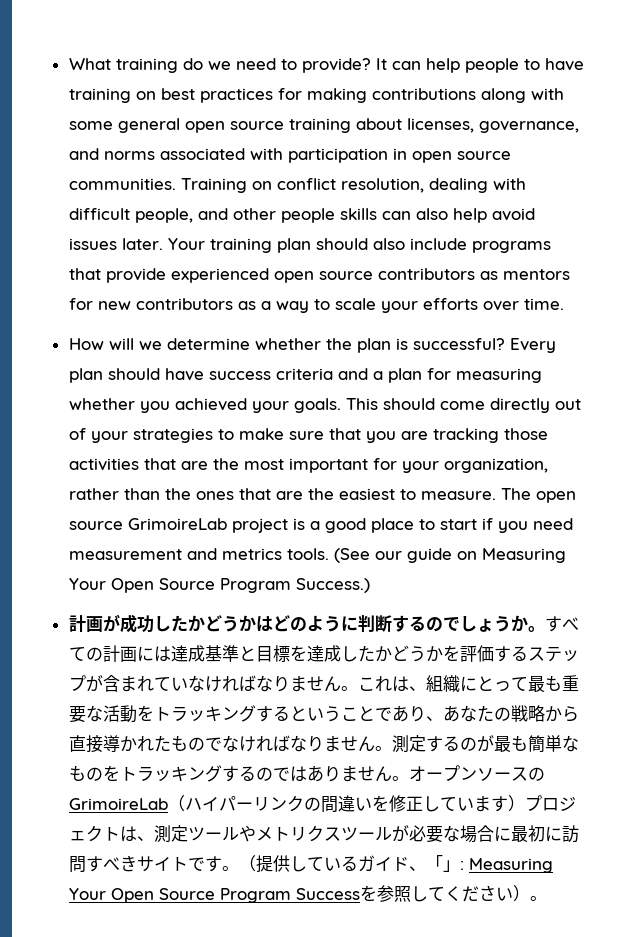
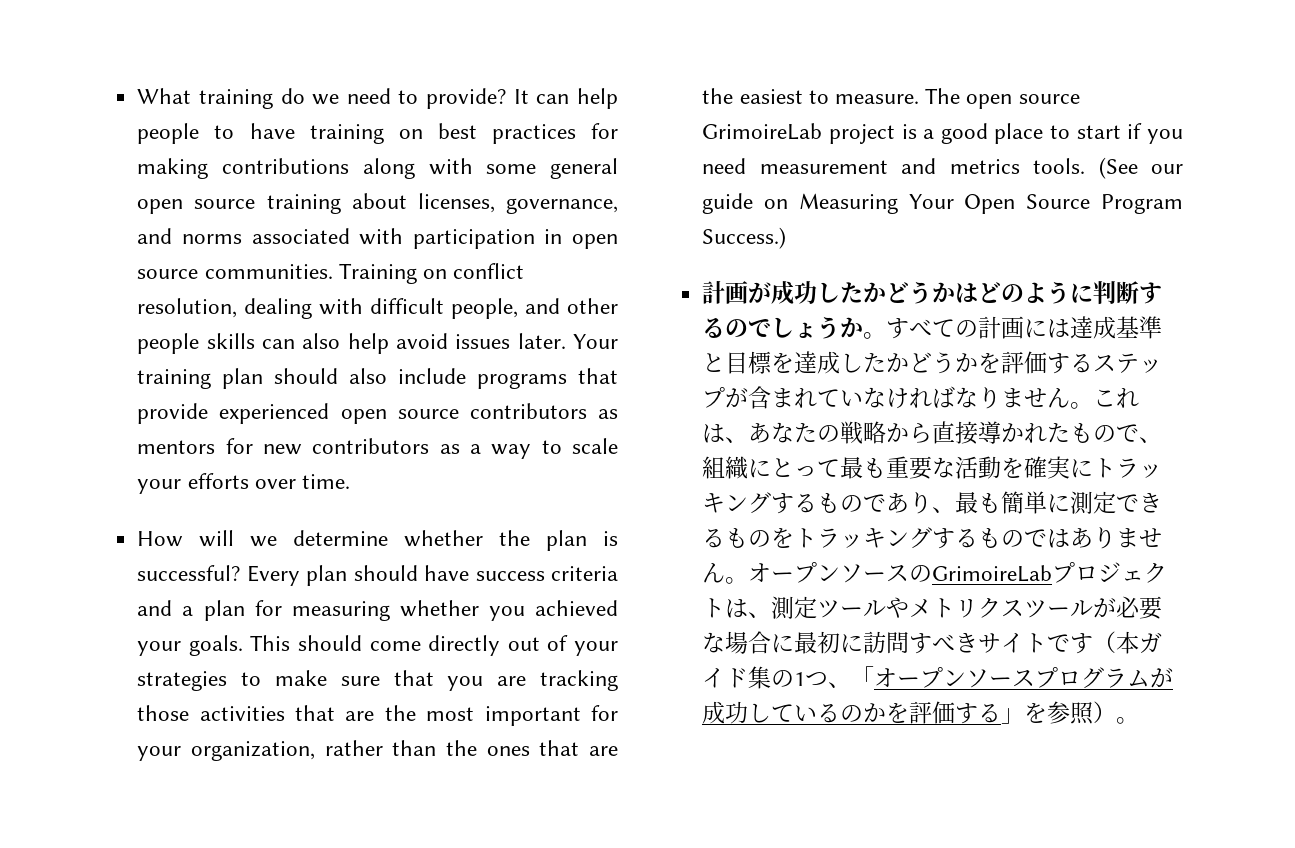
- これは、組織にとって最も重要な活動をトラッキングするということであり、あなたの戦略から直接導かれたものでなければなりません。測定するのが最も簡単なものをトラッキングするのではありません。
+ これは、あなたの戦略から直接導かれたもので、組織にとって最も重要な活動を確実にトラッキングするものであり、最も簡単に測定できるものをトラッキングするものではありません。
- オープンソースのGrimoireLab（ハイパーリンクの間違いを修正しています）プロジェクトは、測定ツールやメトリクスツールが必要な場合に最初に訪問すべきサイトです。（提供しているガイド、「」: Measuring Your Open Source Program Successを参照してください）。
+ オープンソースのGrimoireLabプロジェクトは、測定ツールやメトリクスツールが必要な場合に最初に訪問すべきサイトです（本ガイド集の1つ、「オープンソースプログラムが成功しているのかを評価する」を参照）。

